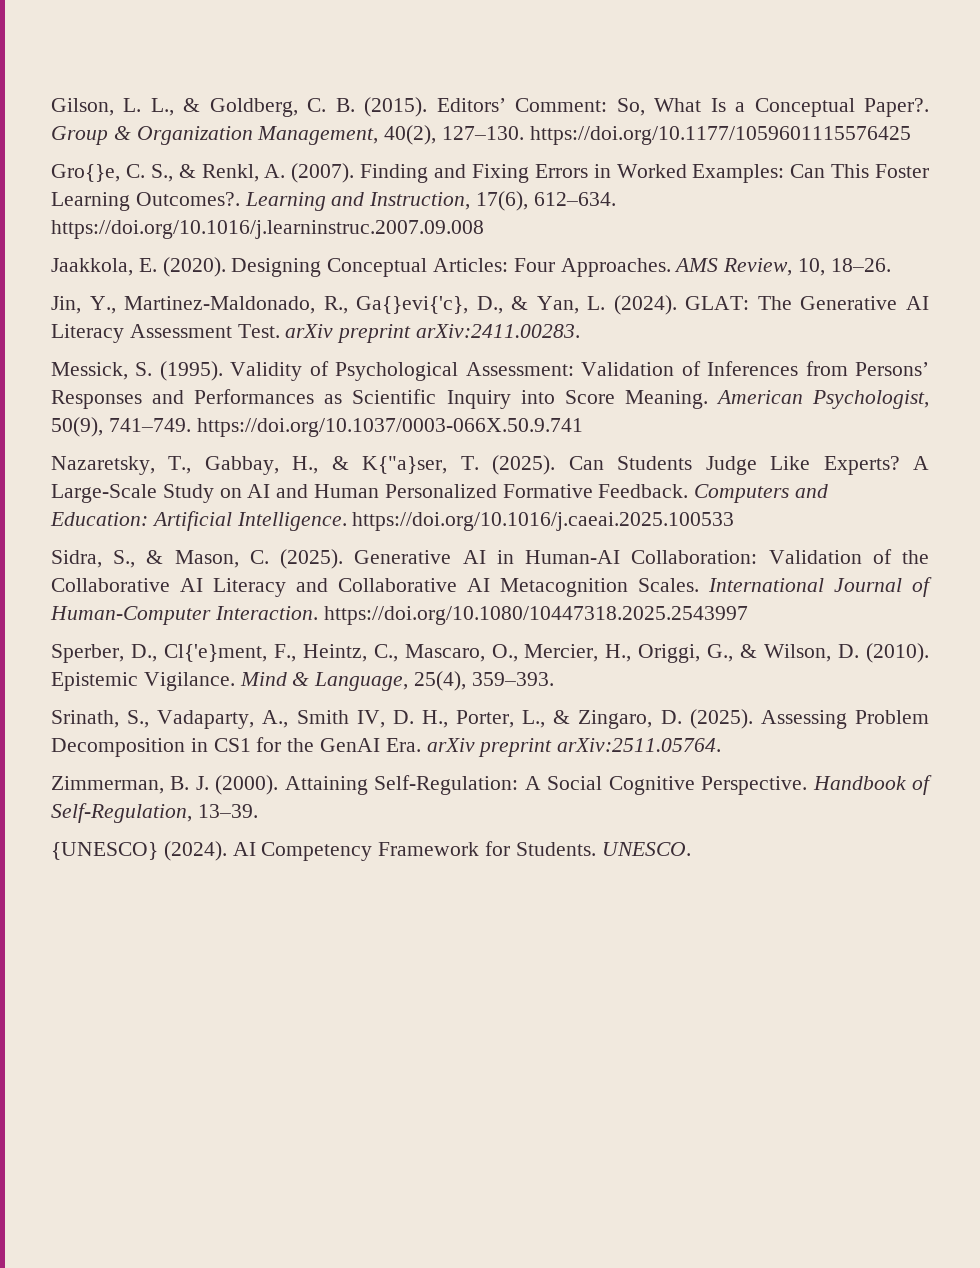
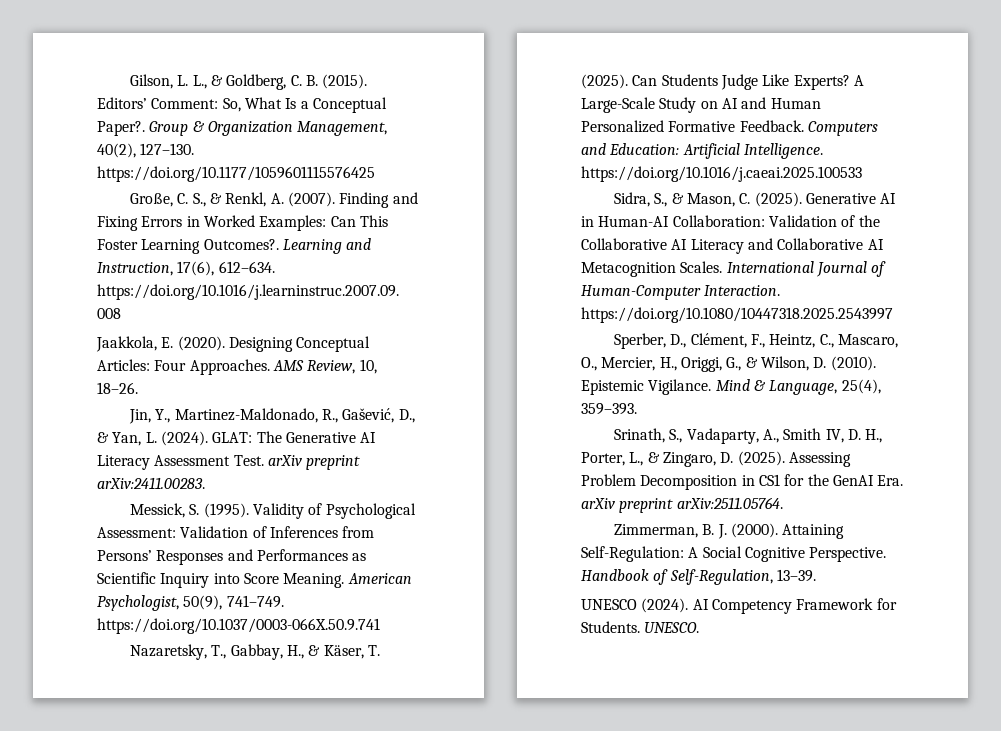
- Gro{}e, C. S., & Renkl, A. (2007).
+ Große, C. S., & Renkl, A. (2007).
- Jin, Y., Martinez-Maldonado, R., Ga{}evi{'c}, D., & Yan, L. (2024).
+ Jin, Y., Martinez-Maldonado, R., Gašević, D., & Yan, L. (2024).
- Nazaretsky, T., Gabbay, H., & K{"a}ser, T. (2025).
+ Nazaretsky, T., Gabbay, H., & Käser, T. (2025).
- Sperber, D., Cl{'e}ment, F., Heintz, C., Mascaro, O., Mercier, H., Origgi, G., & Wilson, D. (2010).
+ Sperber, D., Clément, F., Heintz, C., Mascaro, O., Mercier, H., Origgi, G., & Wilson, D. (2010).
- {UNESCO} (2024).
+ UNESCO (2024).

